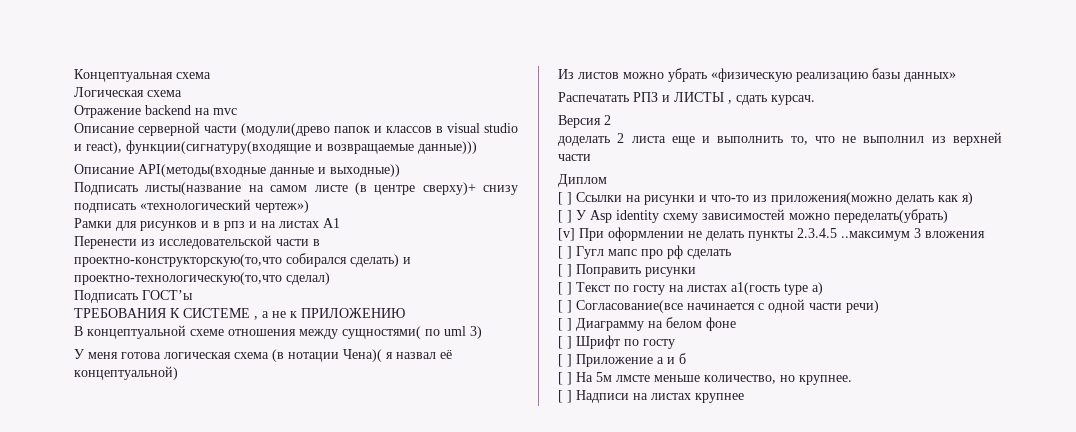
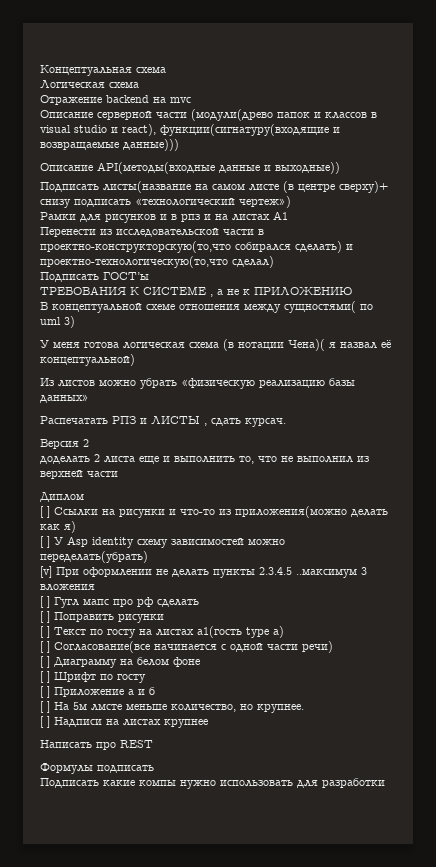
+ Написать про REST
+ Формулы подписать
+ Подписать какие компы нужно использовать для разработки

